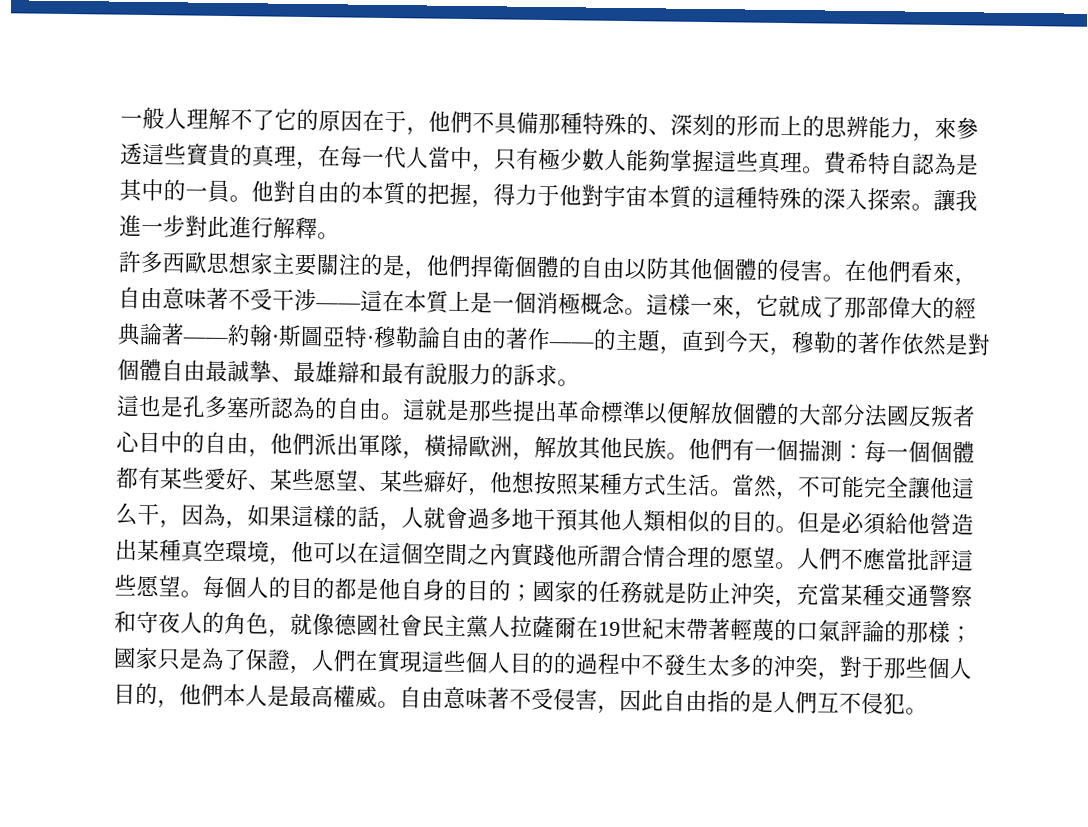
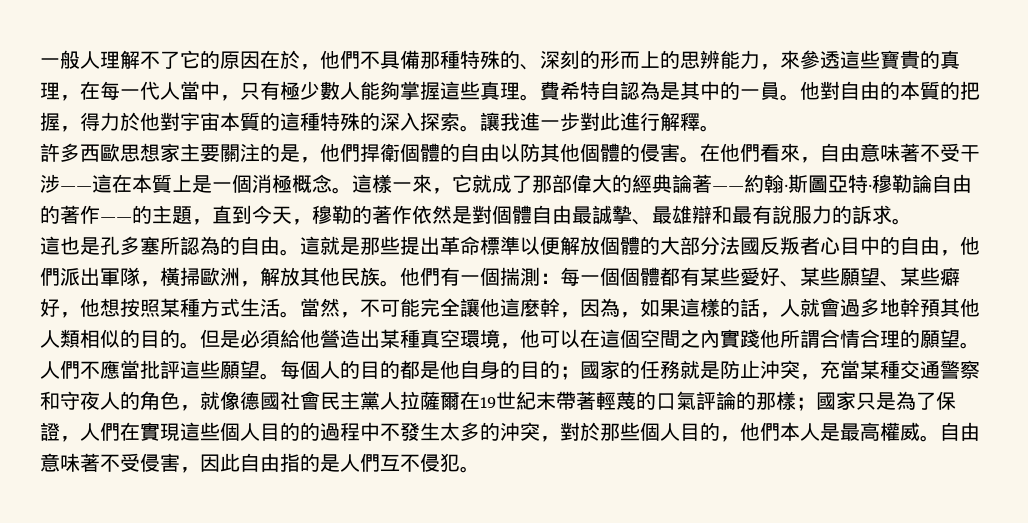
- 一般人理解不了它的原因在于，他們不具備那種特殊的、深刻的形而上的思辨能力，來參透這些寶貴的真理，在每一代人當中，只有極少數人能夠掌握這些真理。
+ 一般人理解不了它的原因在於，他們不具備那種特殊的、深刻的形而上的思辨能力，來參透這些寶貴的真理，在每一代人當中，只有極少數人能夠掌握這些真理。
- 他對自由的本質的把握，得力于他對宇宙本質的這種特殊的深入探索。
+ 他對自由的本質的把握，得力於他對宇宙本質的這種特殊的深入探索。
- 他們有一個揣測：每一個個體都有某些愛好、某些愿望、某些癖好，他想按照某種方式生活。
+ 他們有一個揣測：每一個個體都有某些愛好、某些願望、某些癖好，他想按照某種方式生活。
- 當然，不可能完全讓他這么干，因為，如果這樣的話，人就會過多地干預其他人類相似的目的。
+ 當然，不可能完全讓他這麼幹，因為，如果這樣的話，人就會過多地幹預其他人類相似的目的。
- 但是必須給他營造出某種真空環境，他可以在這個空間之內實踐他所謂合情合理的愿望。
+ 但是必須給他營造出某種真空環境，他可以在這個空間之內實踐他所謂合情合理的願望。
- 人們不應當批評這些愿望。
+ 人們不應當批評這些願望。
- 國家只是為了保證，人們在實現這些個人目的的過程中不發生太多的沖突，對于那些個人目的，他們本人是最高權威。
+ 國家只是為了保證，人們在實現這些個人目的的過程中不發生太多的沖突，對於那些個人目的，他們本人是最高權威。

